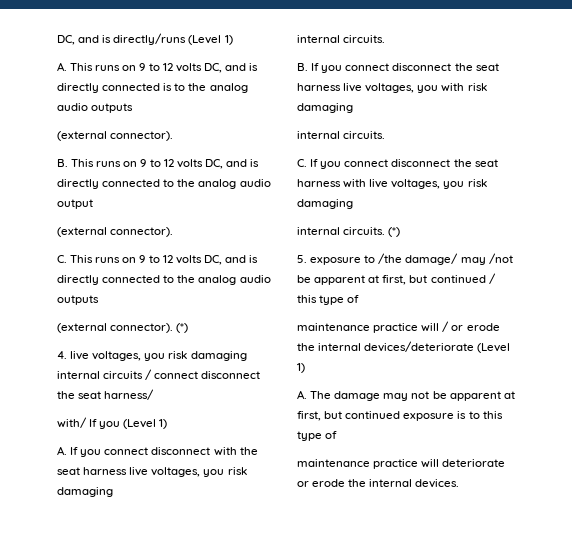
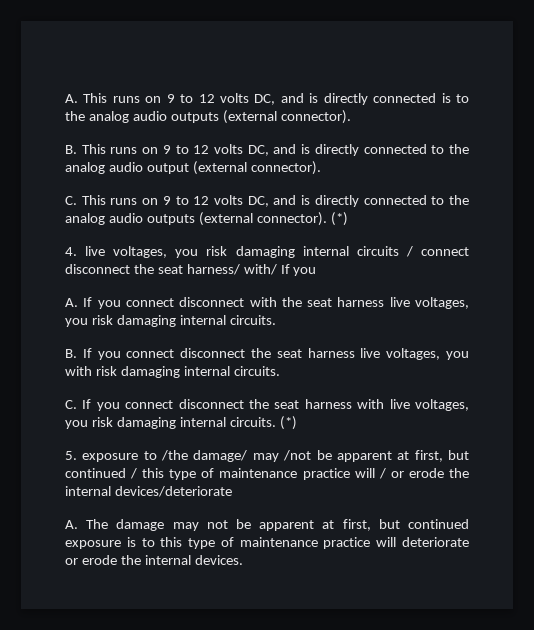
- DC, and is directly/runs (Level 1)
- A. This runs on 9 to 12 volts DC, and is directly connected is to the analog audio outputs
- (external connector).
+ A. This runs on 9 to 12 volts DC, and is directly connected is to the analog audio outputs (external connector).
- B. This runs on 9 to 12 volts DC, and is directly connected to the analog audio output
- (external connector).
+ B. This runs on 9 to 12 volts DC, and is directly connected to the analog audio output (external connector).
- C. This runs on 9 to 12 volts DC, and is directly connected to the analog audio outputs
- (external connector).
+ C. This runs on 9 to 12 volts DC, and is directly connected to the analog audio outputs (external connector).
- 4. live voltages, you risk damaging internal circuits / connect disconnect the seat harness/
- with/ If you (Level 1)
+ 4. live voltages, you risk damaging internal circuits / connect disconnect the seat harness/ with/ If you
- A. If you connect disconnect with the seat harness live voltages, you risk damaging
- internal circuits.
+ A. If you connect disconnect with the seat harness live voltages, you risk damaging internal circuits.
- B. If you connect disconnect the seat harness live voltages, you with risk damaging
- internal circuits.
+ B. If you connect disconnect the seat harness live voltages, you with risk damaging internal circuits.
- C. If you connect disconnect the seat harness with live voltages, you risk damaging
- internal circuits.
+ C. If you connect disconnect the seat harness with live voltages, you risk damaging internal circuits.
- 5. exposure to /the damage/ may /not be apparent at first, but continued / this type of
- maintenance practice will / or erode the internal devices/deteriorate (Level 1)
+ 5. exposure to /the damage/ may /not be apparent at first, but continued / this type of maintenance practice will / or erode the internal devices/deteriorate
- A. The damage may not be apparent at first, but continued exposure is to this type of
- maintenance practice will deteriorate or erode the internal devices.
+ A. The damage may not be apparent at first, but continued exposure is to this type of maintenance practice will deteriorate or erode the internal devices.

